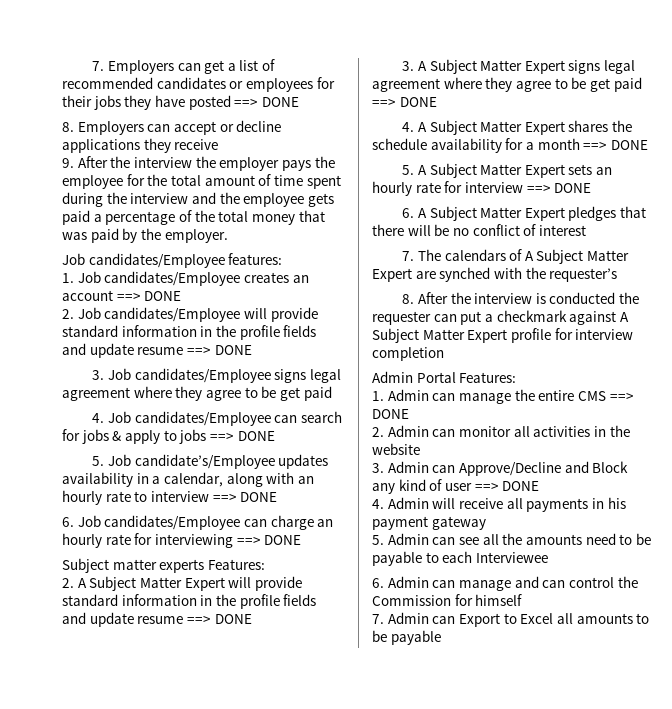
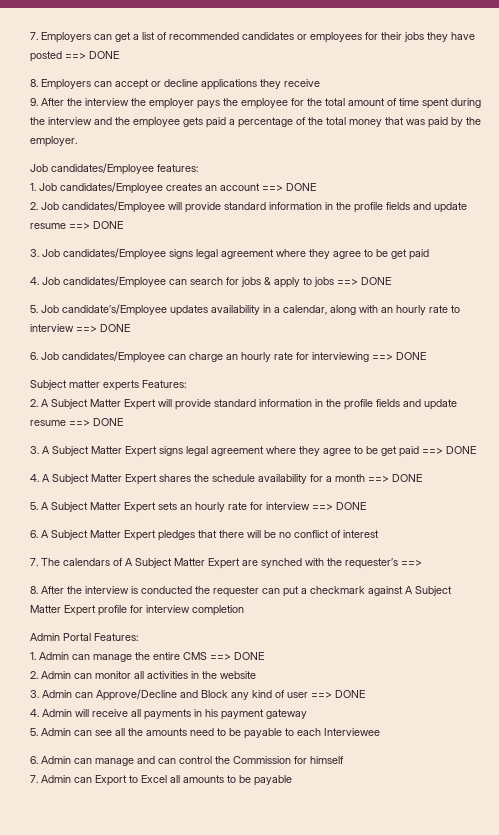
- 7. The calendars of A Subject Matter Expert are synched with the requester’s
+ 7. The calendars of A Subject Matter Expert are synched with the requester’s ==>

